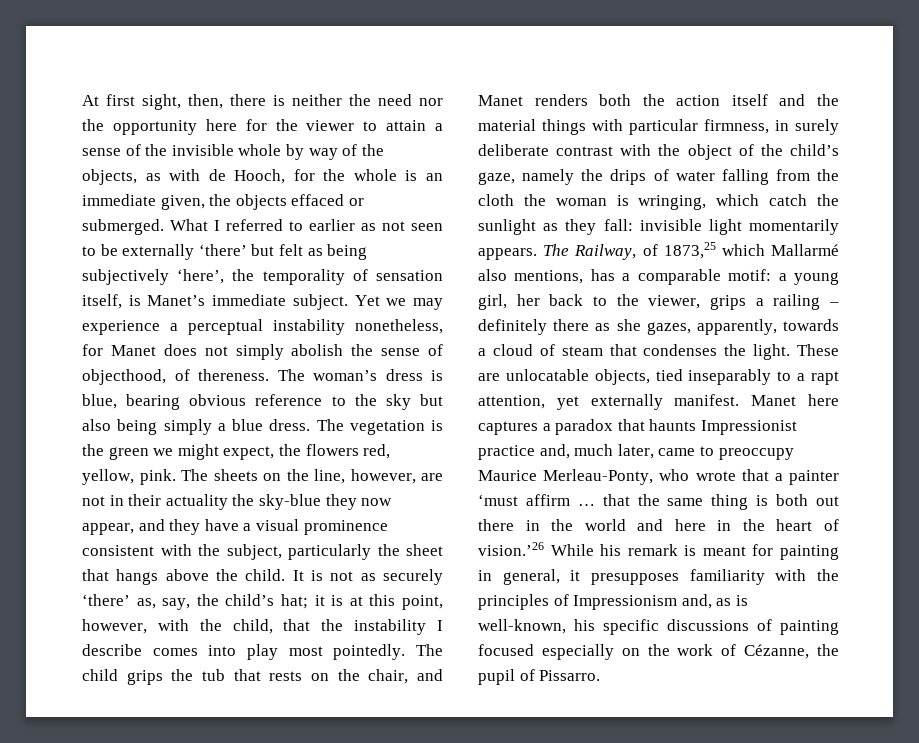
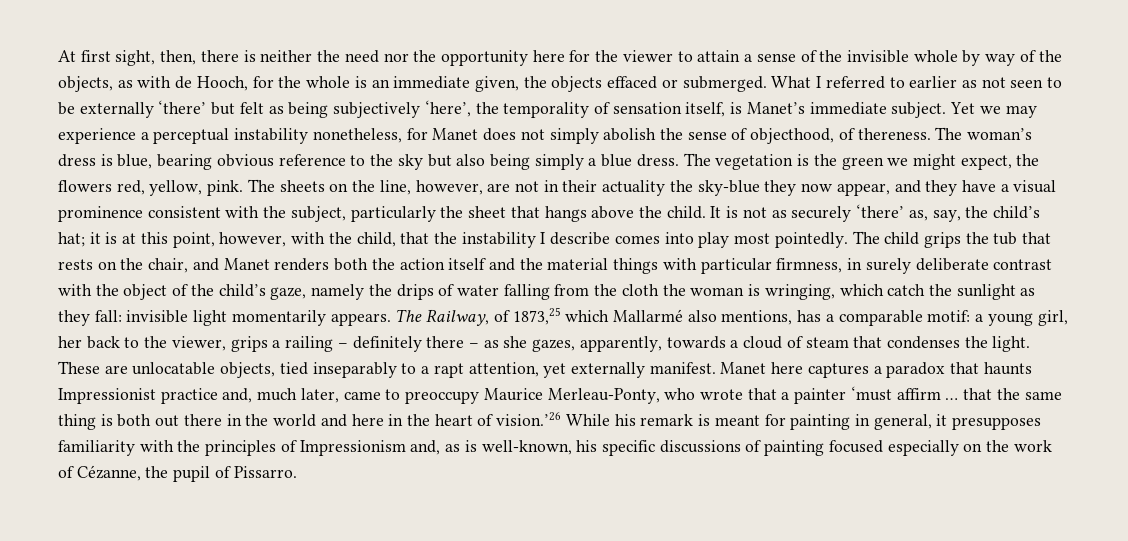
- The Railway, of 1873,25 which Mallarmé also mentions, has a comparable motif: a young girl, her back to the viewer, grips a railing – definitely there as she gazes, apparently, towards a cloud of steam that condenses the light.
+ The Railway, of 1873,25 which Mallarmé also mentions, has a comparable motif: a young girl, her back to the viewer, grips a railing – definitely there – as she gazes, apparently, towards a cloud of steam that condenses the light.

